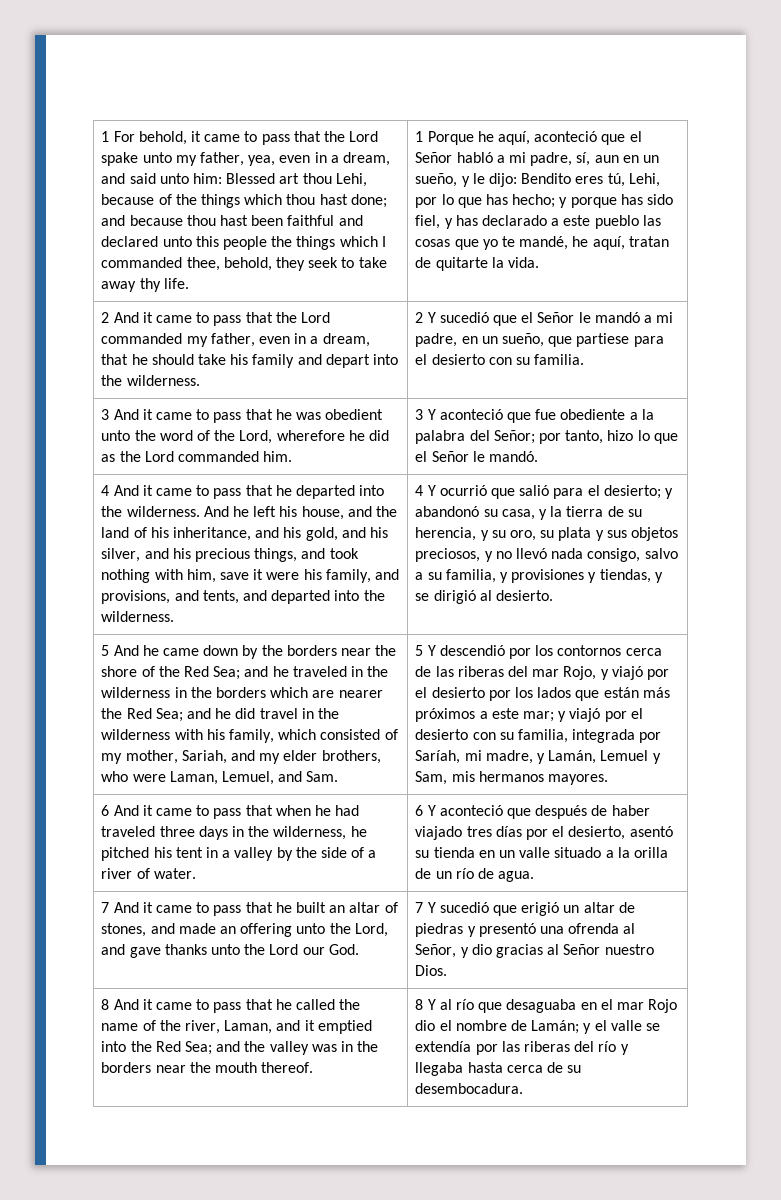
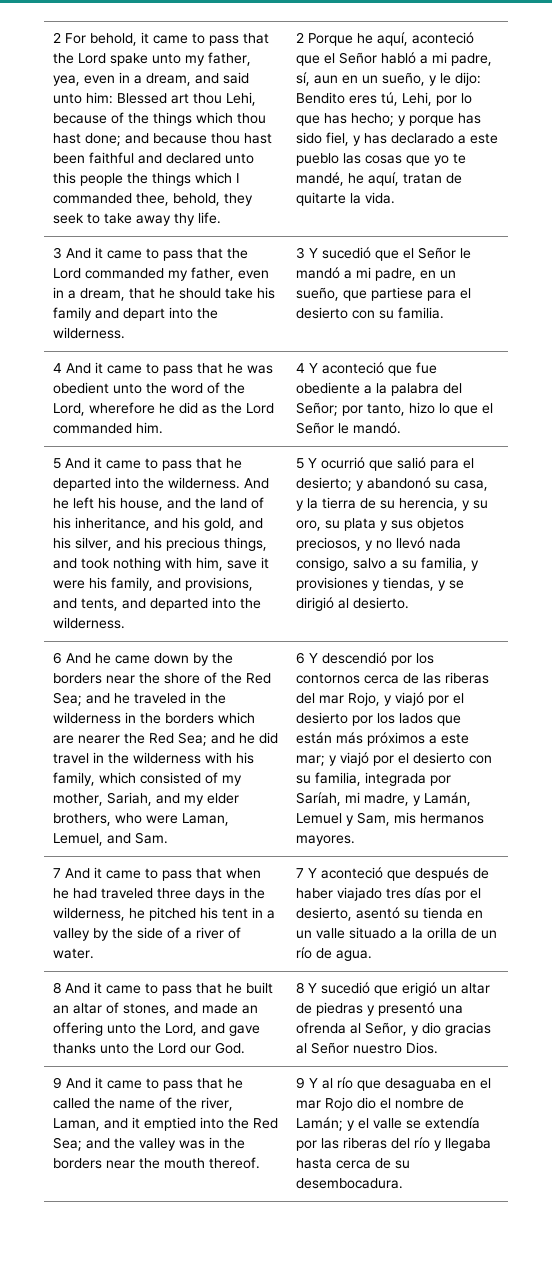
- 1 For behold, it came to pass that the Lord spake unto my father, yea, even in a dream, and said unto him: Blessed art thou Lehi, because of the things which thou hast done; and because thou hast been faithful and declared unto this people the things which I commanded thee, behold, they seek to take away thy life.
+ 2 For behold, it came to pass that the Lord spake unto my father, yea, even in a dream, and said unto him: Blessed art thou Lehi, because of the things which thou hast done; and because thou hast been faithful and declared unto this people the things which I commanded thee, behold, they seek to take away thy life.
- 1 Porque he aquí, aconteció que el Señor habló a mi padre, sí, aun en un sueño, y le dijo: Bendito eres tú, Lehi, por lo que has hecho; y porque has sido fiel, y has declarado a este pueblo las cosas que yo te mandé, he aquí, tratan de quitarte la vida.
+ 2 Porque he aquí, aconteció que el Señor habló a mi padre, sí, aun en un sueño, y le dijo: Bendito eres tú, Lehi, por lo que has hecho; y porque has sido fiel, y has declarado a este pueblo las cosas que yo te mandé, he aquí, tratan de quitarte la vida.
- 2 And it came to pass that the Lord commanded my father, even in a dream, that he should take his family and depart into the wilderness.
+ 3 And it came to pass that the Lord commanded my father, even in a dream, that he should take his family and depart into the wilderness.
- 2 Y sucedió que el Señor le mandó a mi padre, en un sueño, que partiese para el desierto con su familia.
+ 3 Y sucedió que el Señor le mandó a mi padre, en un sueño, que partiese para el desierto con su familia.
- 3 And it came to pass that he was obedient unto the word of the Lord, wherefore he did as the Lord commanded him.
+ 4 And it came to pass that he was obedient unto the word of the Lord, wherefore he did as the Lord commanded him.
- 3 Y aconteció que fue obediente a la palabra del Señor; por tanto, hizo lo que el Señor le mandó.
+ 4 Y aconteció que fue obediente a la palabra del Señor; por tanto, hizo lo que el Señor le mandó.
- 4 And it came to pass that he departed into the wilderness.
+ 5 And it came to pass that he departed into the wilderness.
- 4 Y ocurrió que salió para el desierto; y abandonó su casa, y la tierra de su herencia, y su oro, su plata y sus objetos preciosos, y no llevó nada consigo, salvo a su familia, y provisiones y tiendas, y se dirigió al desierto.
+ 5 Y ocurrió que salió para el desierto; y abandonó su casa, y la tierra de su herencia, y su oro, su plata y sus objetos preciosos, y no llevó nada consigo, salvo a su familia, y provisiones y tiendas, y se dirigió al desierto.
- 5 And he came down by the borders near the shore of the Red Sea; and he traveled in the wilderness in the borders which are nearer the Red Sea; and he did travel in the wilderness with his family, which consisted of my mother, Sariah, and my elder brothers, who were Laman, Lemuel, and Sam.
+ 6 And he came down by the borders near the shore of the Red Sea; and he traveled in the wilderness in the borders which are nearer the Red Sea; and he did travel in the wilderness with his family, which consisted of my mother, Sariah, and my elder brothers, who were Laman, Lemuel, and Sam.
- 5 Y descendió por los contornos cerca de las riberas del mar Rojo, y viajó por el desierto por los lados que están más próximos a este mar; y viajó por el desierto con su familia, integrada por Saríah, mi madre, y Lamán, Lemuel y Sam, mis hermanos mayores.
+ 6 Y descendió por los contornos cerca de las riberas del mar Rojo, y viajó por el desierto por los lados que están más próximos a este mar; y viajó por el desierto con su familia, integrada por Saríah, mi madre, y Lamán, Lemuel y Sam, mis hermanos mayores.
- 6 And it came to pass that when he had traveled three days in the wilderness, he pitched his tent in a valley by the side of a river of water.
+ 7 And it came to pass that when he had traveled three days in the wilderness, he pitched his tent in a valley by the side of a river of water.
- 6 Y aconteció que después de haber viajado tres días por el desierto, asentó su tienda en un valle situado a la orilla de un río de agua.
+ 7 Y aconteció que después de haber viajado tres días por el desierto, asentó su tienda en un valle situado a la orilla de un río de agua.
- 7 And it came to pass that he built an altar of stones, and made an offering unto the Lord, and gave thanks unto the Lord our God.
+ 8 And it came to pass that he built an altar of stones, and made an offering unto the Lord, and gave thanks unto the Lord our God.
- 7 Y sucedió que erigió un altar de piedras y presentó una ofrenda al Señor, y dio gracias al Señor nuestro Dios.
+ 8 Y sucedió que erigió un altar de piedras y presentó una ofrenda al Señor, y dio gracias al Señor nuestro Dios.
- 8 And it came to pass that he called the name of the river, Laman, and it emptied into the Red Sea; and the valley was in the borders near the mouth thereof.
+ 9 And it came to pass that he called the name of the river, Laman, and it emptied into the Red Sea; and the valley was in the borders near the mouth thereof.
- 8 Y al río que desaguaba en el mar Rojo dio el nombre de Lamán; y el valle se extendía por las riberas del río y llegaba hasta cerca de su desembocadura.
+ 9 Y al río que desaguaba en el mar Rojo dio el nombre de Lamán; y el valle se extendía por las riberas del río y llegaba hasta cerca de su desembocadura.

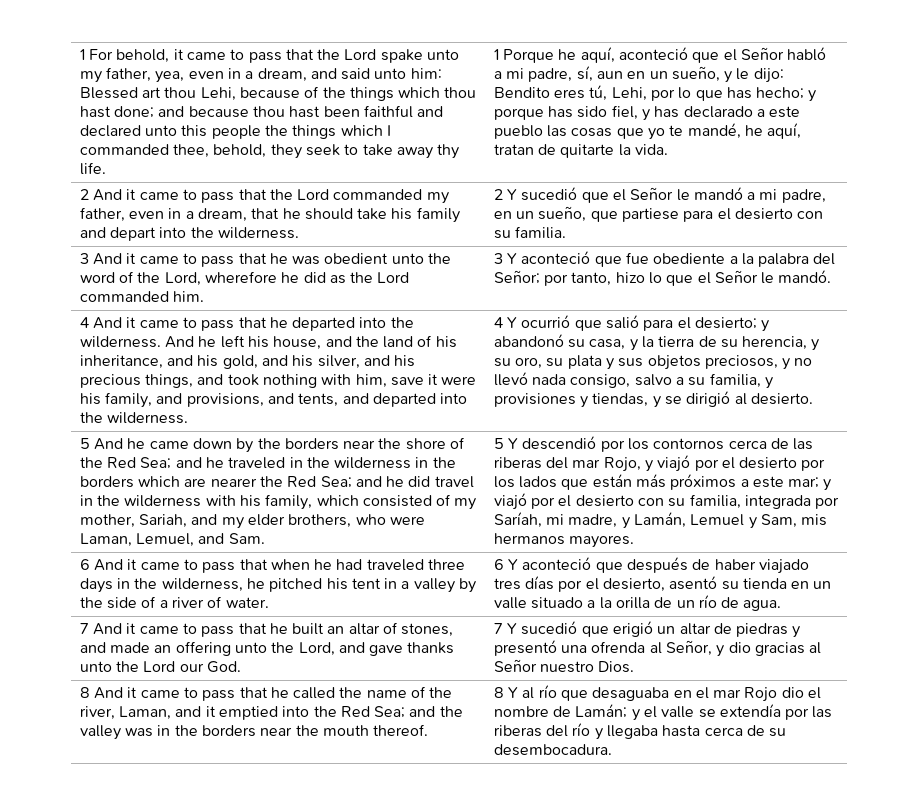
- 2 For behold, it came to pass that the Lord spake unto my father, yea, even in a dream, and said unto him: Blessed art thou Lehi, because of the things which thou hast done; and because thou hast been faithful and declared unto this people the things which I commanded thee, behold, they seek to take away thy life.
+ 1 For behold, it came to pass that the Lord spake unto my father, yea, even in a dream, and said unto him: Blessed art thou Lehi, because of the things which thou hast done; and because thou hast been faithful and declared unto this people the things which I commanded thee, behold, they seek to take away thy life.
- 2 Porque he aquí, aconteció que el Señor habló a mi padre, sí, aun en un sueño, y le dijo: Bendito eres tú, Lehi, por lo que has hecho; y porque has sido fiel, y has declarado a este pueblo las cosas que yo te mandé, he aquí, tratan de quitarte la vida.
+ 1 Porque he aquí, aconteció que el Señor habló a mi padre, sí, aun en un sueño, y le dijo: Bendito eres tú, Lehi, por lo que has hecho; y porque has sido fiel, y has declarado a este pueblo las cosas que yo te mandé, he aquí, tratan de quitarte la vida.
- 3 And it came to pass that the Lord commanded my father, even in a dream, that he should take his family and depart into the wilderness.
+ 2 And it came to pass that the Lord commanded my father, even in a dream, that he should take his family and depart into the wilderness.
- 3 Y sucedió que el Señor le mandó a mi padre, en un sueño, que partiese para el desierto con su familia.
+ 2 Y sucedió que el Señor le mandó a mi padre, en un sueño, que partiese para el desierto con su familia.
- 4 And it came to pass that he was obedient unto the word of the Lord, wherefore he did as the Lord commanded him.
+ 3 And it came to pass that he was obedient unto the word of the Lord, wherefore he did as the Lord commanded him.
- 4 Y aconteció que fue obediente a la palabra del Señor; por tanto, hizo lo que el Señor le mandó.
+ 3 Y aconteció que fue obediente a la palabra del Señor; por tanto, hizo lo que el Señor le mandó.
- 5 And it came to pass that he departed into the wilderness.
+ 4 And it came to pass that he departed into the wilderness.
- 5 Y ocurrió que salió para el desierto; y abandonó su casa, y la tierra de su herencia, y su oro, su plata y sus objetos preciosos, y no llevó nada consigo, salvo a su familia, y provisiones y tiendas, y se dirigió al desierto.
+ 4 Y ocurrió que salió para el desierto; y abandonó su casa, y la tierra de su herencia, y su oro, su plata y sus objetos preciosos, y no llevó nada consigo, salvo a su familia, y provisiones y tiendas, y se dirigió al desierto.
- 6 And he came down by the borders near the shore of the Red Sea; and he traveled in the wilderness in the borders which are nearer the Red Sea; and he did travel in the wilderness with his family, which consisted of my mother, Sariah, and my elder brothers, who were Laman, Lemuel, and Sam.
+ 5 And he came down by the borders near the shore of the Red Sea; and he traveled in the wilderness in the borders which are nearer the Red Sea; and he did travel in the wilderness with his family, which consisted of my mother, Sariah, and my elder brothers, who were Laman, Lemuel, and Sam.
- 6 Y descendió por los contornos cerca de las riberas del mar Rojo, y viajó por el desierto por los lados que están más próximos a este mar; y viajó por el desierto con su familia, integrada por Saríah, mi madre, y Lamán, Lemuel y Sam, mis hermanos mayores.
+ 5 Y descendió por los contornos cerca de las riberas del mar Rojo, y viajó por el desierto por los lados que están más próximos a este mar; y viajó por el desierto con su familia, integrada por Saríah, mi madre, y Lamán, Lemuel y Sam, mis hermanos mayores.
- 7 And it came to pass that when he had traveled three days in the wilderness, he pitched his tent in a valley by the side of a river of water.
+ 6 And it came to pass that when he had traveled three days in the wilderness, he pitched his tent in a valley by the side of a river of water.
- 7 Y aconteció que después de haber viajado tres días por el desierto, asentó su tienda en un valle situado a la orilla de un río de agua.
+ 6 Y aconteció que después de haber viajado tres días por el desierto, asentó su tienda en un valle situado a la orilla de un río de agua.
- 8 And it came to pass that he built an altar of stones, and made an offering unto the Lord, and gave thanks unto the Lord our God.
+ 7 And it came to pass that he built an altar of stones, and made an offering unto the Lord, and gave thanks unto the Lord our God.
- 8 Y sucedió que erigió un altar de piedras y presentó una ofrenda al Señor, y dio gracias al Señor nuestro Dios.
+ 7 Y sucedió que erigió un altar de piedras y presentó una ofrenda al Señor, y dio gracias al Señor nuestro Dios.
- 9 And it came to pass that he called the name of the river, Laman, and it emptied into the Red Sea; and the valley was in the borders near the mouth thereof.
+ 8 And it came to pass that he called the name of the river, Laman, and it emptied into the Red Sea; and the valley was in the borders near the mouth thereof.
- 9 Y al río que desaguaba en el mar Rojo dio el nombre de Lamán; y el valle se extendía por las riberas del río y llegaba hasta cerca de su desembocadura.
+ 8 Y al río que desaguaba en el mar Rojo dio el nombre de Lamán; y el valle se extendía por las riberas del río y llegaba hasta cerca de su desembocadura.

